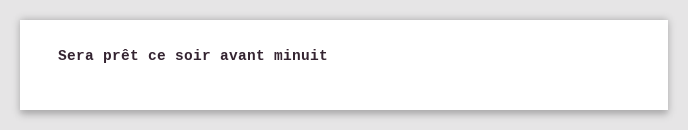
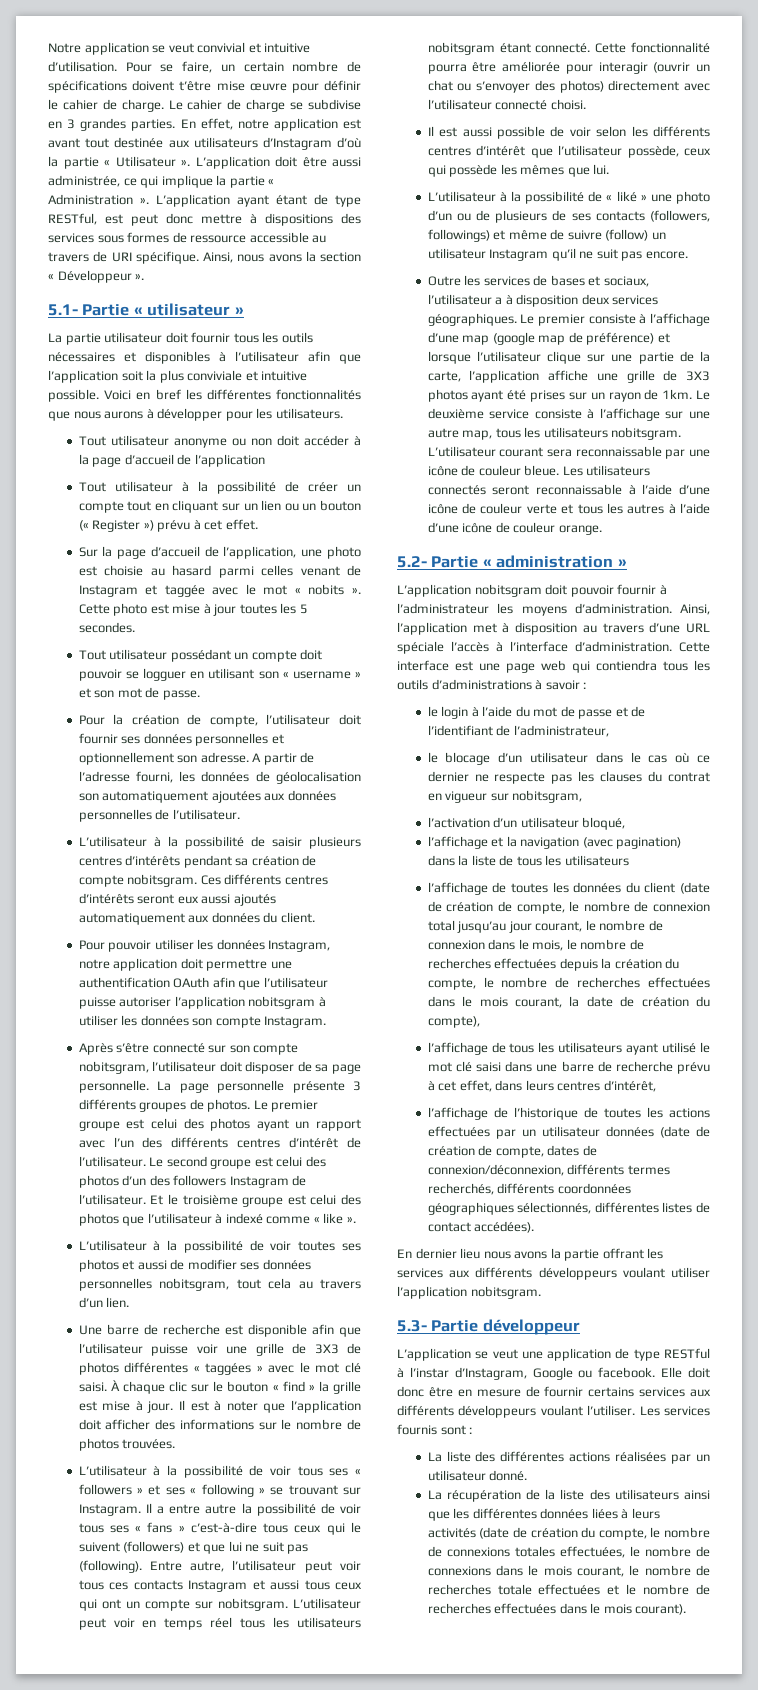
- Sera prêt ce soir avant minuit
+ Notre application se veut convivial et intuitive d’utilisation. Pour se faire, un certain nombre de spécifications doivent t’être mise œuvre pour définir le cahier de charge. Le cahier de charge se subdivise en 3 grandes parties. En effet, notre application est avant tout destinée aux utilisateurs d’Instagram d’où la partie « Utilisateur ». L’application doit être aussi administrée, ce qui implique la partie « Administration ». L’application ayant étant de type RESTful, est peut donc mettre à dispositions des services sous formes de ressource accessible au travers de URI spécifique. Ainsi, nous avons la section « Développeur ».
+ 5.1- Partie « utilisateur »
+ La partie utilisateur doit fournir tous les outils nécessaires et disponibles à l’utilisateur afin que l’application soit la plus conviviale et intuitive possible. Voici en bref les différentes fonctionnalités que nous aurons à développer pour les utilisateurs.
+ Tout utilisateur anonyme ou non doit accéder à la page d’accueil de l’application
+ Tout utilisateur à la possibilité de créer un compte tout en cliquant sur un lien ou un bouton (« Register ») prévu à cet effet.
+ Sur la page d’accueil de l’application, une photo est choisie au hasard parmi celles venant de Instagram et taggée avec le mot « nobits ». Cette photo est mise à jour toutes les 5 secondes.
+ Tout utilisateur possédant un compte doit pouvoir se logguer en utilisant son « username » et son mot de passe.
+ Pour la création de compte, l’utilisateur doit fournir ses données personnelles et optionnellement son adresse. A partir de l’adresse fourni, les données de géolocalisation son automatiquement ajoutées aux données personnelles de l’utilisateur.
+ L’utilisateur à la possibilité de saisir plusieurs centres d’intérêts pendant sa création de compte nobitsgram. Ces différents centres d’intérêts seront eux aussi ajoutés automatiquement aux données du client.
+ Pour pouvoir utiliser les données Instagram, notre application doit permettre une authentification OAuth afin que l’utilisateur puisse autoriser l’application nobitsgram à utiliser les données son compte Instagram.
+ Après s’être connecté sur son compte nobitsgram, l’utilisateur doit disposer de sa page personnelle. La page personnelle présente 3 différents groupes de photos. Le premier groupe est celui des photos ayant un rapport avec l’un des différents centres d’intérêt de l’utilisateur. Le second groupe est celui des photos d’un des followers Instagram de l’utilisateur. Et le troisième groupe est celui des photos que l’utilisateur à indexé comme « like ».
+ L’utilisateur à la possibilité de voir toutes ses photos et aussi de modifier ses données personnelles nobitsgram, tout cela au travers d’un lien.
+ Une barre de recherche est disponible afin que l’utilisateur puisse voir une grille de 3X3 de photos différentes « taggées » avec le mot clé saisi. À chaque clic sur le bouton « find » la grille est mise à jour. Il est à noter que l’application doit afficher des informations sur le nombre de photos trouvées.
+ L’utilisateur à la possibilité de voir tous ses « followers » et ses « following » se trouvant sur Instagram. Il a entre autre la possibilité de voir tous ses « fans » c’est-à-dire tous ceux qui le suivent (followers) et que lui ne suit pas (following). Entre autre, l’utilisateur peut voir tous ces contacts Instagram et aussi tous ceux qui ont un compte sur nobitsgram. L’utilisateur peut voir en temps réel tous les utilisateurs nobitsgram étant connecté. Cette fonctionnalité pourra être améliorée pour interagir (ouvrir un chat ou s’envoyer des photos) directement avec l’utilisateur connecté choisi.
+ Il est aussi possible de voir selon les différents centres d’intérêt que l’utilisateur possède, ceux qui possède les mêmes que lui.
+ L’utilisateur à la possibilité de « liké » une photo d’un ou de plusieurs de ses contacts (followers, followings) et même de suivre (follow) un utilisateur Instagram qu’il ne suit pas encore.
+ Outre les services de bases et sociaux, l’utilisateur a à disposition deux services géographiques. Le premier consiste à l’affichage d’une map (google map de préférence) et lorsque l’utilisateur clique sur une partie de la carte, l’application affiche une grille de 3X3 photos ayant été prises sur un rayon de 1km. Le deuxième service consiste à l’affichage sur une autre map, tous les utilisateurs nobitsgram. L’utilisateur courant sera reconnaissable par une icône de couleur bleue. Les utilisateurs connectés seront reconnaissable à l’aide d’une icône de couleur verte et tous les autres à l’aide d’une icône de couleur orange.
+ 5.2- Partie « administration »
+ L’application nobitsgram doit pouvoir fournir à l’administrateur les moyens d’administration. Ainsi, l’application met à disposition au travers d’une URL spéciale l’accès à l’interface d’administration. Cette interface est une page web qui contiendra tous les outils d’administrations à savoir :
+ le login à l’aide du mot de passe et de l’identifiant de l’administrateur,
+ le blocage d’un utilisateur dans le cas où ce dernier ne respecte pas les clauses du contrat en vigueur sur nobitsgram,
+ l’activation d’un utilisateur bloqué,
+ l’affichage et la navigation (avec pagination) dans la liste de tous les utilisateurs
+ l’affichage de toutes les données du client (date de création de compte, le nombre de connexion total jusqu’au jour courant, le nombre de connexion dans le mois, le nombre de recherches effectuées depuis la création du compte, le nombre de recherches effectuées dans le mois courant, la date de création du compte),
+ l’affichage de tous les utilisateurs ayant utilisé le mot clé saisi dans une barre de recherche prévu à cet effet, dans leurs centres d’intérêt,
+ l’affichage de l’historique de toutes les actions effectuées par un utilisateur données (date de création de compte, dates de connexion/déconnexion, différents termes recherchés, différents coordonnées géographiques sélectionnés, différentes listes de contact accédées).
+ En dernier lieu nous avons la partie offrant les services aux différents développeurs voulant utiliser l’application nobitsgram.
+ 5.3- Partie développeur
+ L’application se veut une application de type RESTful à l’instar d’Instagram, Google ou facebook. Elle doit donc être en mesure de fournir certains services aux différents développeurs voulant l’utiliser. Les services fournis sont :
+ La liste des différentes actions réalisées par un utilisateur donné.
+ La récupération de la liste des utilisateurs ainsi que les différentes données liées à leurs activités (date de création du compte, le nombre de connexions totales effectuées, le nombre de connexions dans le mois courant, le nombre de recherches totale effectuées et le nombre de recherches effectuées dans le mois courant).

